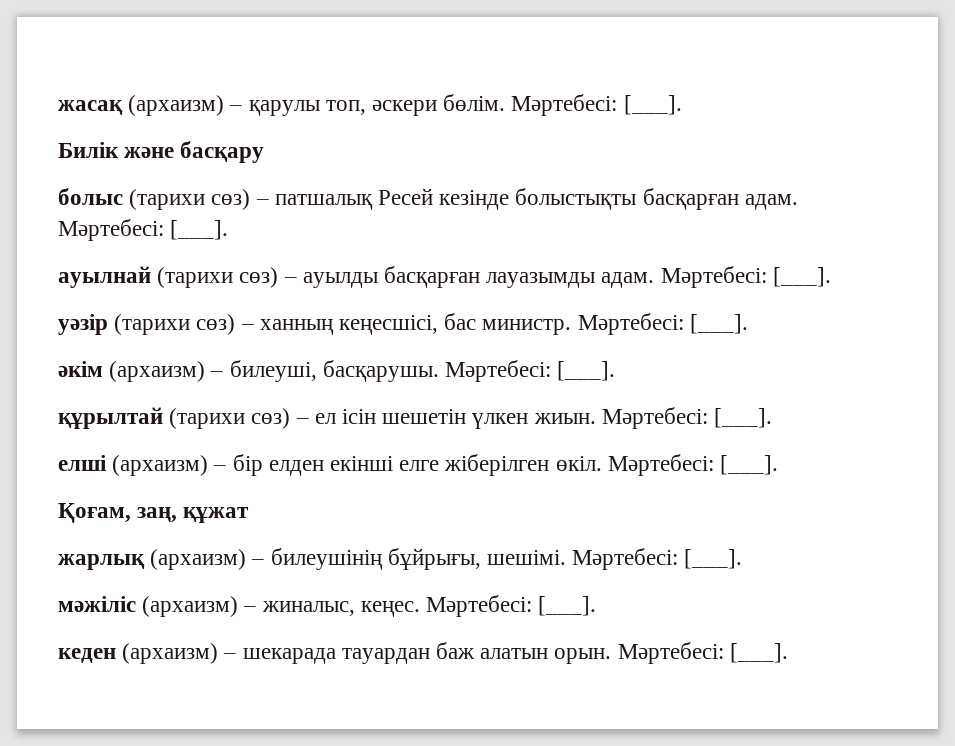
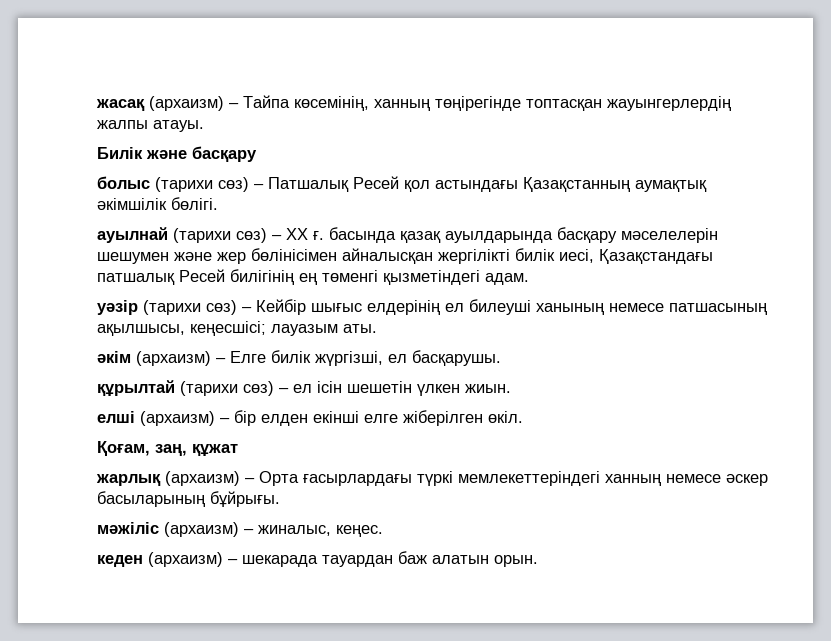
- жасақ (архаизм) – қарулы топ, әскери бөлім. Мәртебесі: [___].
+ жасақ (архаизм) – Тайпа көсемінің, ханның төңірегінде топтасқан жауынгерлердің жалпы атауы.
- болыс (тарихи сөз) – патшалық Ресей кезінде болыстықты басқарған адам. Мәртебесі: [___].
- ауылнай (тарихи сөз) – ауылды басқарған лауазымды адам. Мәртебесі: [___].
+ болыс (тарихи сөз) – Патшалық Ресей қол астындағы Қазақстанның аумақтық әкімшілік бөлігі.
+ ауылнай (тарихи сөз) – XX ғ. басында қазақ ауылдарында басқару мәселелерін шешумен және жер бөлінісімен айналысқан жергілікті билік иесі, Қазақстандағы патшалық Ресей билігінің ең төменгі қызметіндегі адам.
- уәзір (тарихи сөз) – ханның кеңесшісі, бас министр. Мәртебесі: [___].
+ уәзір (тарихи сөз) – Кейбір шығыс елдерінің ел билеуші ханының немесе патшасының ақылшысы, кеңесшісі; лауазым аты.
- әкім (архаизм) – билеуші, басқарушы. Мәртебесі: [___].
+ әкім (архаизм) – Елге билік жүргізші, ел басқарушы.
- құрылтай (тарихи сөз) – ел ісін шешетін үлкен жиын. Мәртебесі: [___].
+ құрылтай (тарихи сөз) – ел ісін шешетін үлкен жиын.
- елші (архаизм) – бір елден екінші елге жіберілген өкіл. Мәртебесі: [___].
+ елші (архаизм) – бір елден екінші елге жіберілген өкіл.
- жарлық (архаизм) – билеушінің бұйрығы, шешімі. Мәртебесі: [___].
+ жарлық (архаизм) – Орта ғасырлардағы түркі мемлекеттеріндегі ханның немесе әскер басыларының бұйрығы.
- мәжіліс (архаизм) – жиналыс, кеңес. Мәртебесі: [___].
+ мәжіліс (архаизм) – жиналыс, кеңес.
- кеден (архаизм) – шекарада тауардан баж алатын орын. Мәртебесі: [___].
+ кеден (архаизм) – шекарада тауардан баж алатын орын.

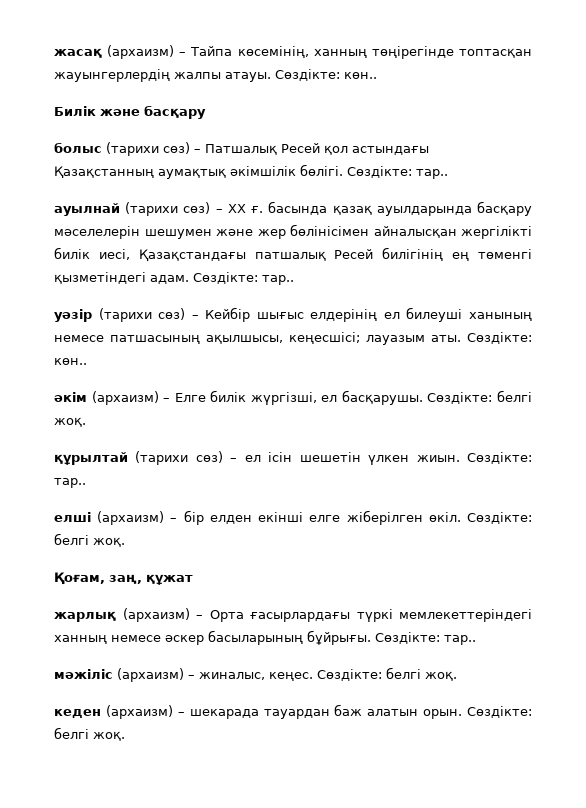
- жасақ (архаизм) – Тайпа көсемінің, ханның төңірегінде топтасқан жауынгерлердің жалпы атауы.
+ жасақ (архаизм) – Тайпа көсемінің, ханның төңірегінде топтасқан жауынгерлердің жалпы атауы. Сөздікте: көн..
- болыс (тарихи сөз) – Патшалық Ресей қол астындағы Қазақстанның аумақтық әкімшілік бөлігі.
+ болыс (тарихи сөз) – Патшалық Ресей қол астындағы Қазақстанның аумақтық әкімшілік бөлігі. Сөздікте: тар..
- ауылнай (тарихи сөз) – XX ғ. басында қазақ ауылдарында басқару мәселелерін шешумен және жер бөлінісімен айналысқан жергілікті билік иесі, Қазақстандағы патшалық Ресей билігінің ең төменгі қызметіндегі адам.
+ ауылнай (тарихи сөз) – XX ғ. басында қазақ ауылдарында басқару мәселелерін шешумен және жер бөлінісімен айналысқан жергілікті билік иесі, Қазақстандағы патшалық Ресей билігінің ең төменгі қызметіндегі адам. Сөздікте: тар..
- уәзір (тарихи сөз) – Кейбір шығыс елдерінің ел билеуші ханының немесе патшасының ақылшысы, кеңесшісі; лауазым аты.
+ уәзір (тарихи сөз) – Кейбір шығыс елдерінің ел билеуші ханының немесе патшасының ақылшысы, кеңесшісі; лауазым аты. Сөздікте: көн..
- әкім (архаизм) – Елге билік жүргізші, ел басқарушы.
+ әкім (архаизм) – Елге билік жүргізші, ел басқарушы. Сөздікте: белгі жоқ.
- құрылтай (тарихи сөз) – ел ісін шешетін үлкен жиын.
+ құрылтай (тарихи сөз) – ел ісін шешетін үлкен жиын. Сөздікте: тар..
- елші (архаизм) – бір елден екінші елге жіберілген өкіл.
+ елші (архаизм) – бір елден екінші елге жіберілген өкіл. Сөздікте: белгі жоқ.
- жарлық (архаизм) – Орта ғасырлардағы түркі мемлекеттеріндегі ханның немесе әскер басыларының бұйрығы.
+ жарлық (архаизм) – Орта ғасырлардағы түркі мемлекеттеріндегі ханның немесе әскер басыларының бұйрығы. Сөздікте: тар..
- мәжіліс (архаизм) – жиналыс, кеңес.
+ мәжіліс (архаизм) – жиналыс, кеңес. Сөздікте: белгі жоқ.
- кеден (архаизм) – шекарада тауардан баж алатын орын.
+ кеден (архаизм) – шекарада тауардан баж алатын орын. Сөздікте: белгі жоқ.

